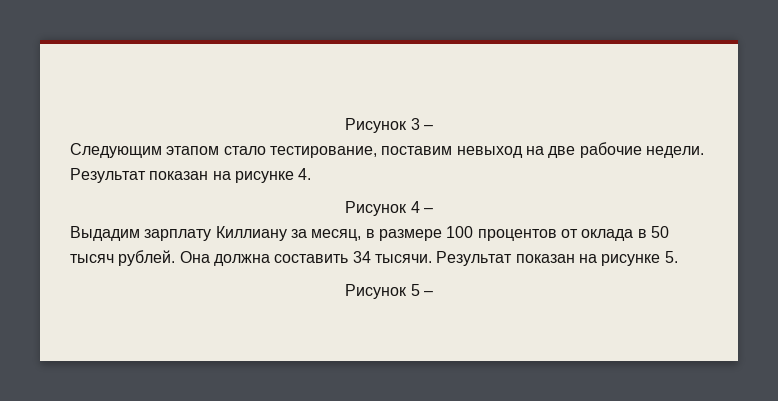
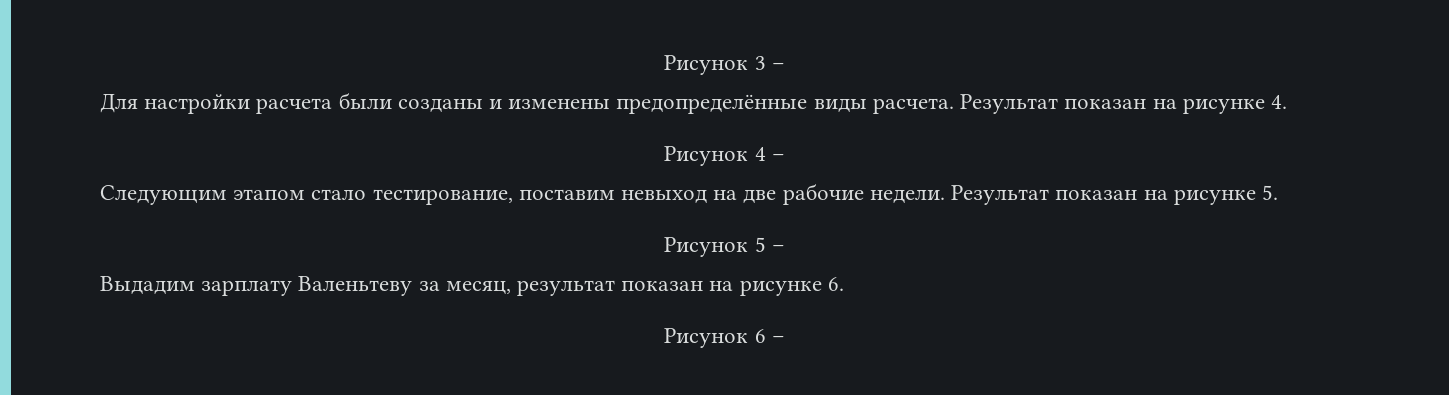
+ Для настройки расчета были созданы и изменены предопределённые виды расчета. Результат показан на рисунке 4.
+ Рисунок 4 –
- Результат показан на рисунке 4.
- Рисунок 4 –
- Выдадим зарплату Киллиану за месяц, в размере 100 процентов от оклада в 50 тысяч рублей. Она должна составить 34 тысячи. Результат показан на рисунке 5.
+ Результат показан на рисунке 5.
  Рисунок 5 –
+ Выдадим зарплату Валеньтеву за месяц, результат показан на рисунке 6.
+ Рисунок 6 –

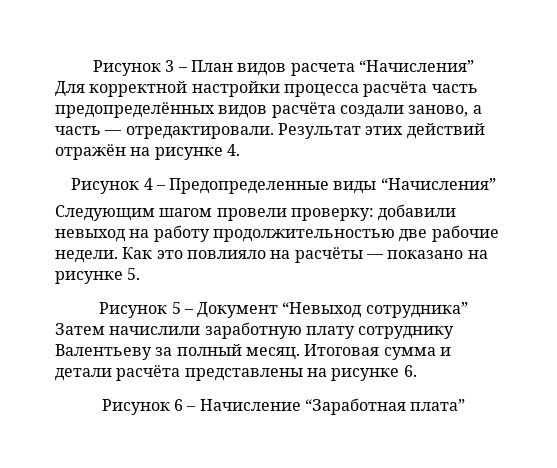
- Рисунок 3 –
- Для настройки расчета были созданы и изменены предопределённые виды расчета. Результат показан на рисунке 4.
+ Рисунок 3 – План видов расчета “Начисления”
+ Для корректной настройки процесса расчёта часть предопределённых видов расчёта создали заново, а часть — отредактировали. Результат этих действий отражён на рисунке 4.
- Рисунок 4 –
- Следующим этапом стало тестирование, поставим невыход на две рабочие недели. Результат показан на рисунке 5.
+ Рисунок 4 – Предопределенные виды “Начисления”
+ Следующим шагом провели проверку: добавили невыход на работу продолжительностью две рабочие недели. Как это повлияло на расчёты — показано на рисунке 5.
- Рисунок 5 –
- Выдадим зарплату Валеньтеву за месяц, результат показан на рисунке 6.
+ Рисунок 5 – Документ “Невыход сотрудника”
+ Затем начислили заработную плату сотруднику Валентьеву за полный месяц. Итоговая сумма и детали расчёта представлены на рисунке 6.
- Рисунок 6 –
+ Рисунок 6 – Начисление “Заработная плата”

